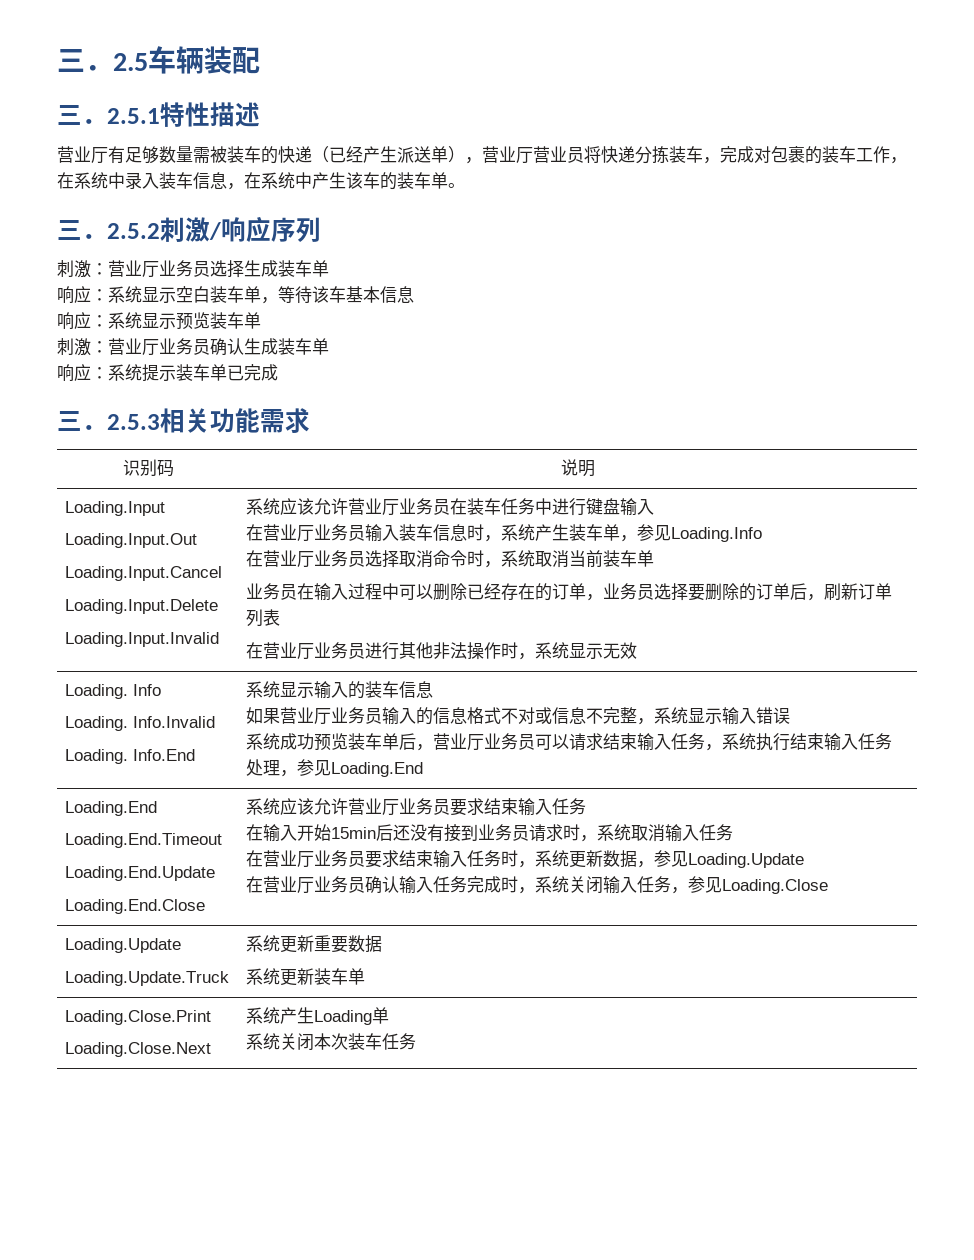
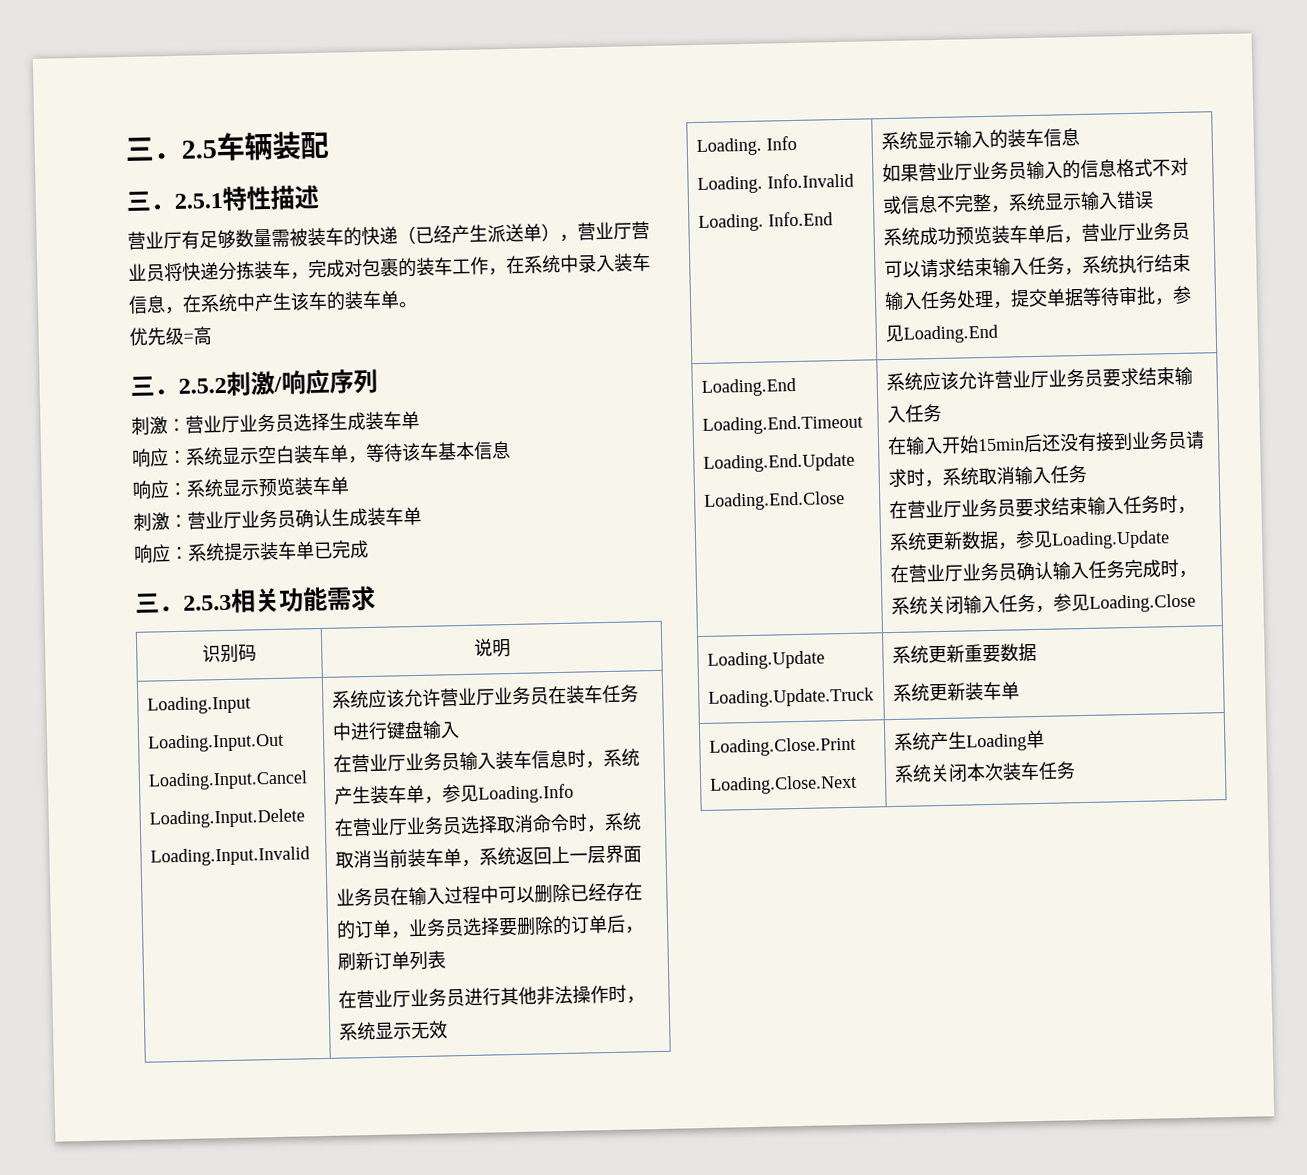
+ 优先级=高
- 在营业厅业务员选择取消命令时，系统取消当前装车单
+ 在营业厅业务员选择取消命令时，系统取消当前装车单，系统返回上一层界面
- 系统成功预览装车单后，营业厅业务员可以请求结束输入任务，系统执行结束输入任务处理，参见Loading.End
+ 系统成功预览装车单后，营业厅业务员可以请求结束输入任务，系统执行结束输入任务处理，提交单据等待审批，参见Loading.End

